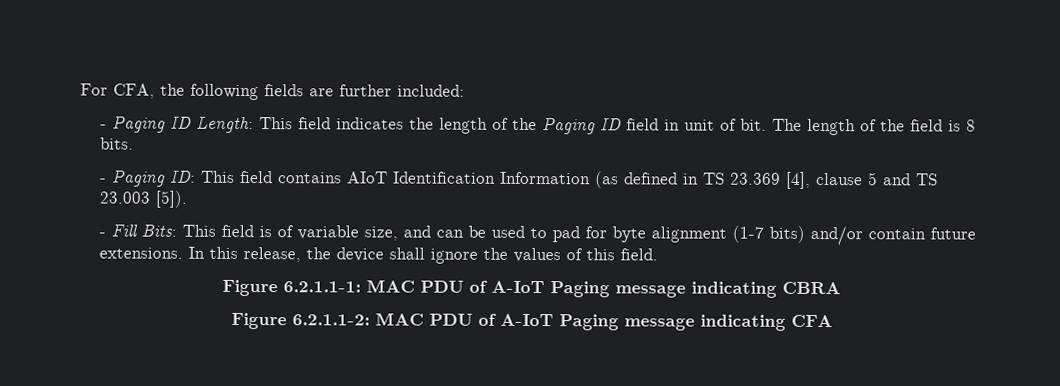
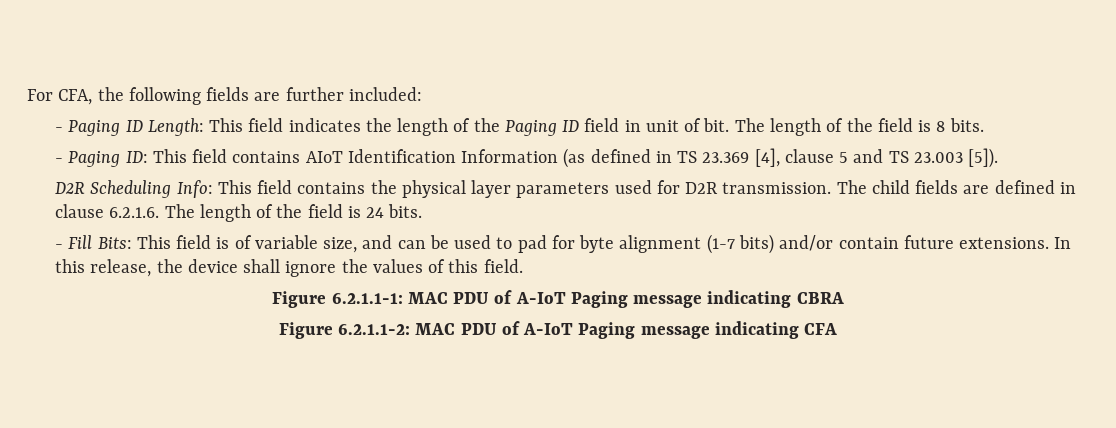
+ D2R Scheduling Info: This field contains the physical layer parameters used for D2R transmission. The child fields are defined in clause 6.2.1.6. The length of the field is 24 bits.

